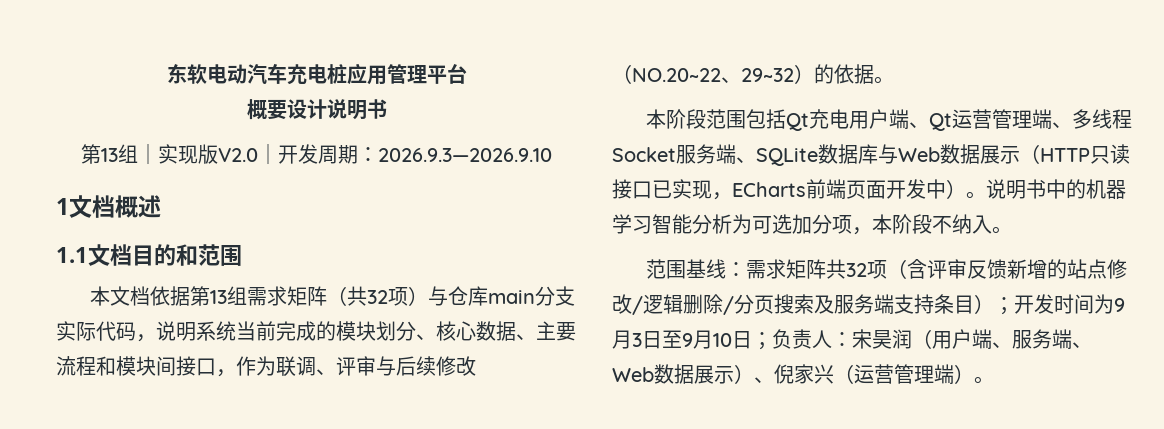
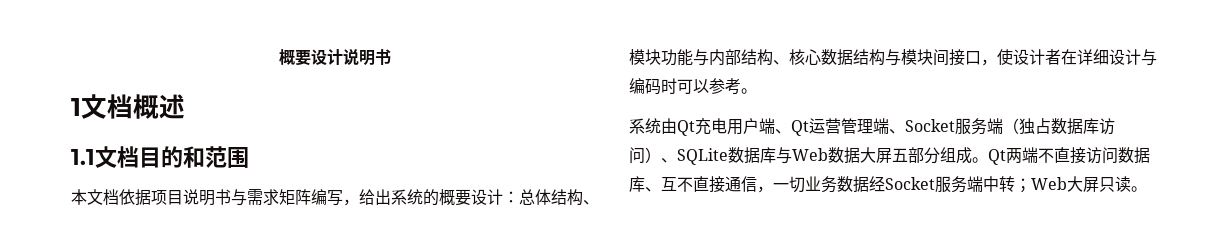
- 东软电动汽车充电桩应用管理平台
  概要设计说明书
- 第13组｜实现版V2.0｜开发周期：2026.9.3—2026.9.10
- 本文档依据第13组需求矩阵（共32项）与仓库main分支实际代码，说明系统当前完成的模块划分、核心数据、主要流程和模块间接口，作为联调、评审与后续修改（NO.20~22、29~32）的依据。
- 本阶段范围包括Qt充电用户端、Qt运营管理端、多线程Socket服务端、SQLite数据库与Web数据展示（HTTP只读接口已实现，ECharts前端页面开发中）。说明书中的机器学习智能分析为可选加分项，本阶段不纳入。
- 范围基线：需求矩阵共32项（含评审反馈新增的站点修改/逻辑删除/分页搜索及服务端支持条目）；开发时间为9月3日至9月10日；负责人：宋昊润（用户端、服务端、Web数据展示）、倪家兴（运营管理端）。
+ 本文档依据项目说明书与需求矩阵编写，给出系统的概要设计：总体结构、模块功能与内部结构、核心数据结构与模块间接口，使设计者在详细设计与编码时可以参考。
+ 系统由Qt充电用户端、Qt运营管理端、Socket服务端（独占数据库访问）、SQLite数据库与Web数据大屏五部分组成。Qt两端不直接访问数据库、互不直接通信，一切业务数据经Socket服务端中转；Web大屏只读。

